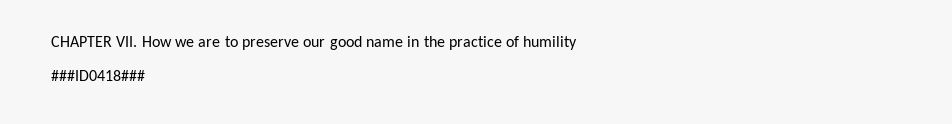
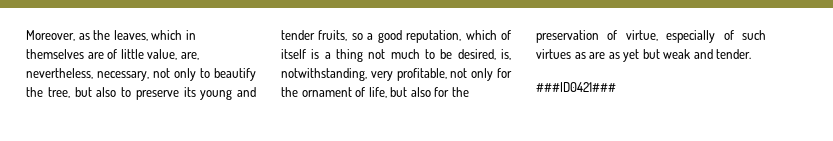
- CHAPTER VII. How we are to preserve our good name in the practice of humility
- ###ID0418###
+ Moreover, as the leaves, which in themselves are of little value, are, nevertheless, necessary, not only to beautify the tree, but also to preserve its young and tender fruits, so a good reputation, which of itself is a thing not much to be desired, is, notwithstanding, very profitable, not only for the ornament of life, but also for the preservation of virtue, especially of such virtues as are as yet but weak and tender.
+ ###ID0421###

